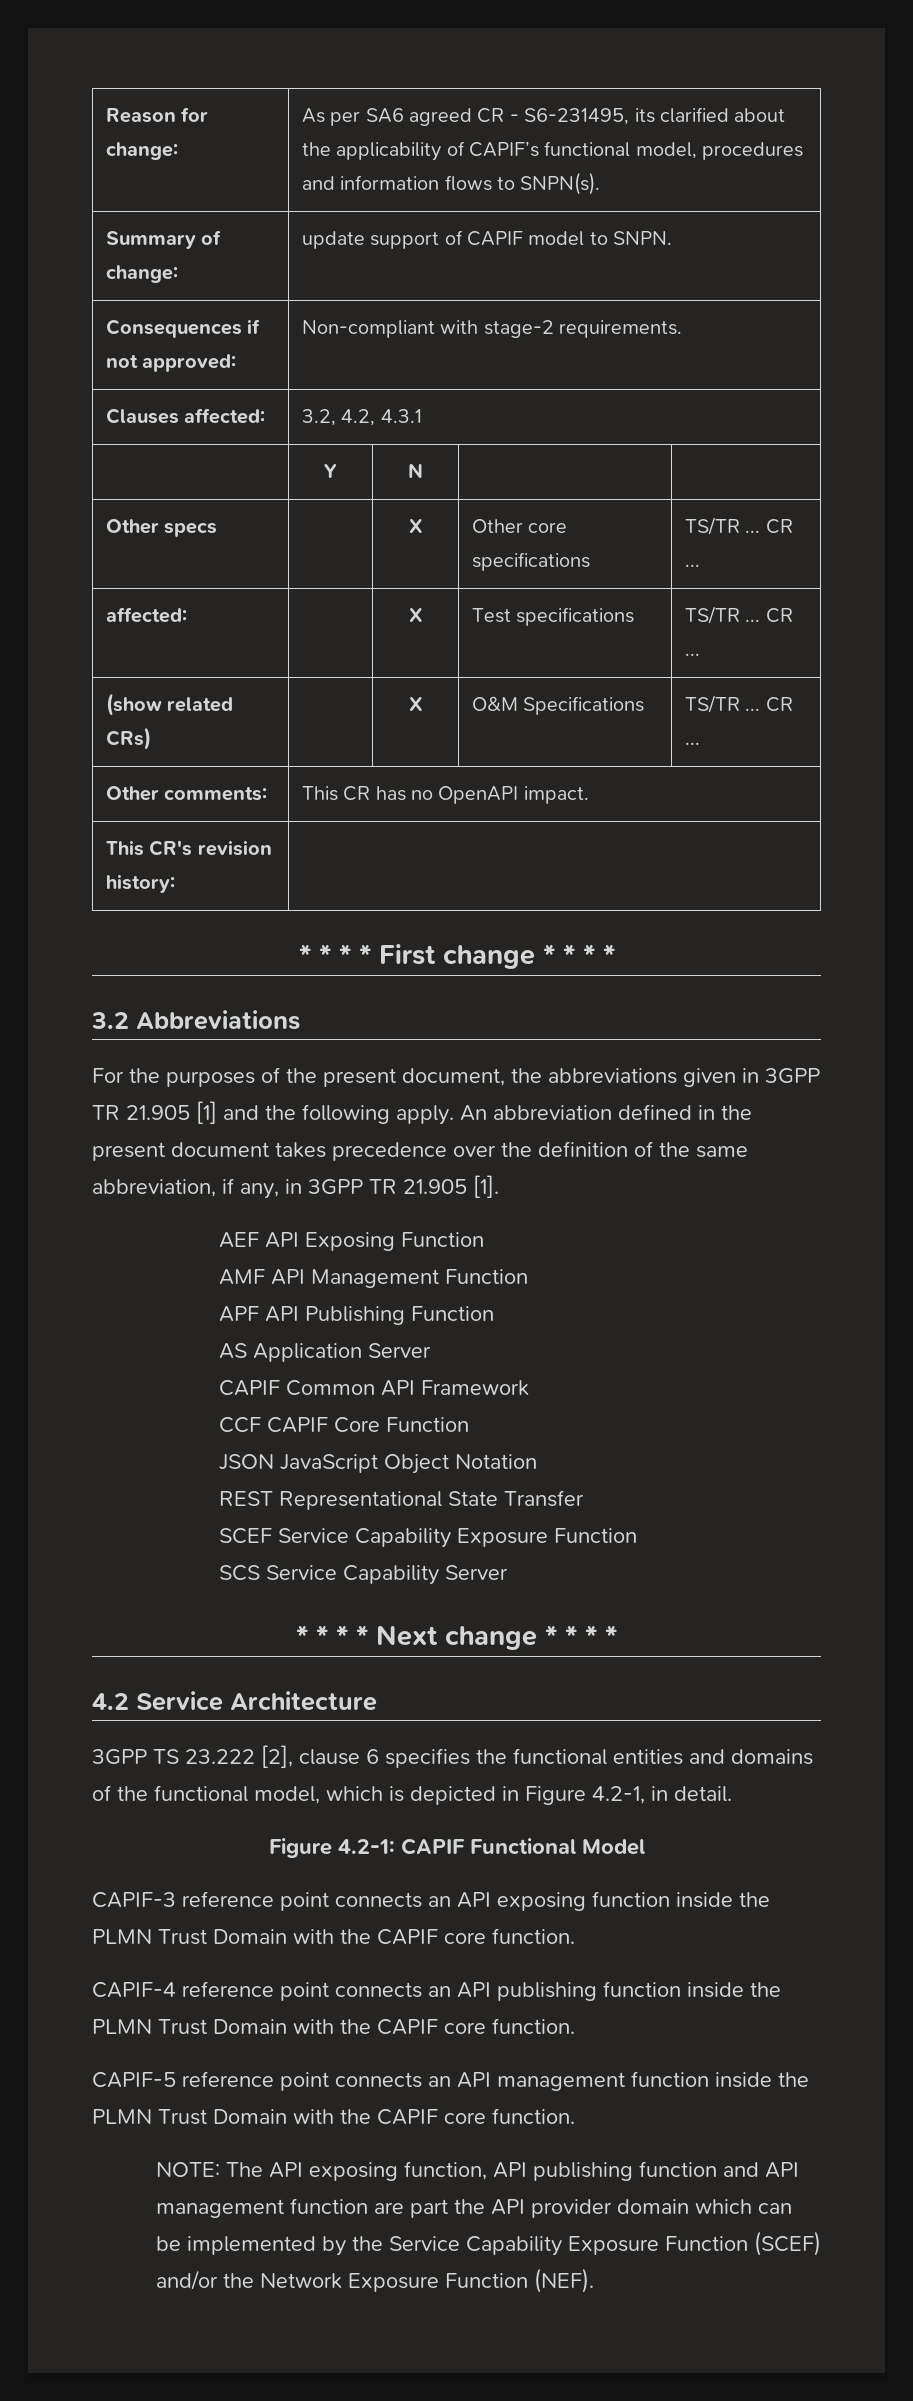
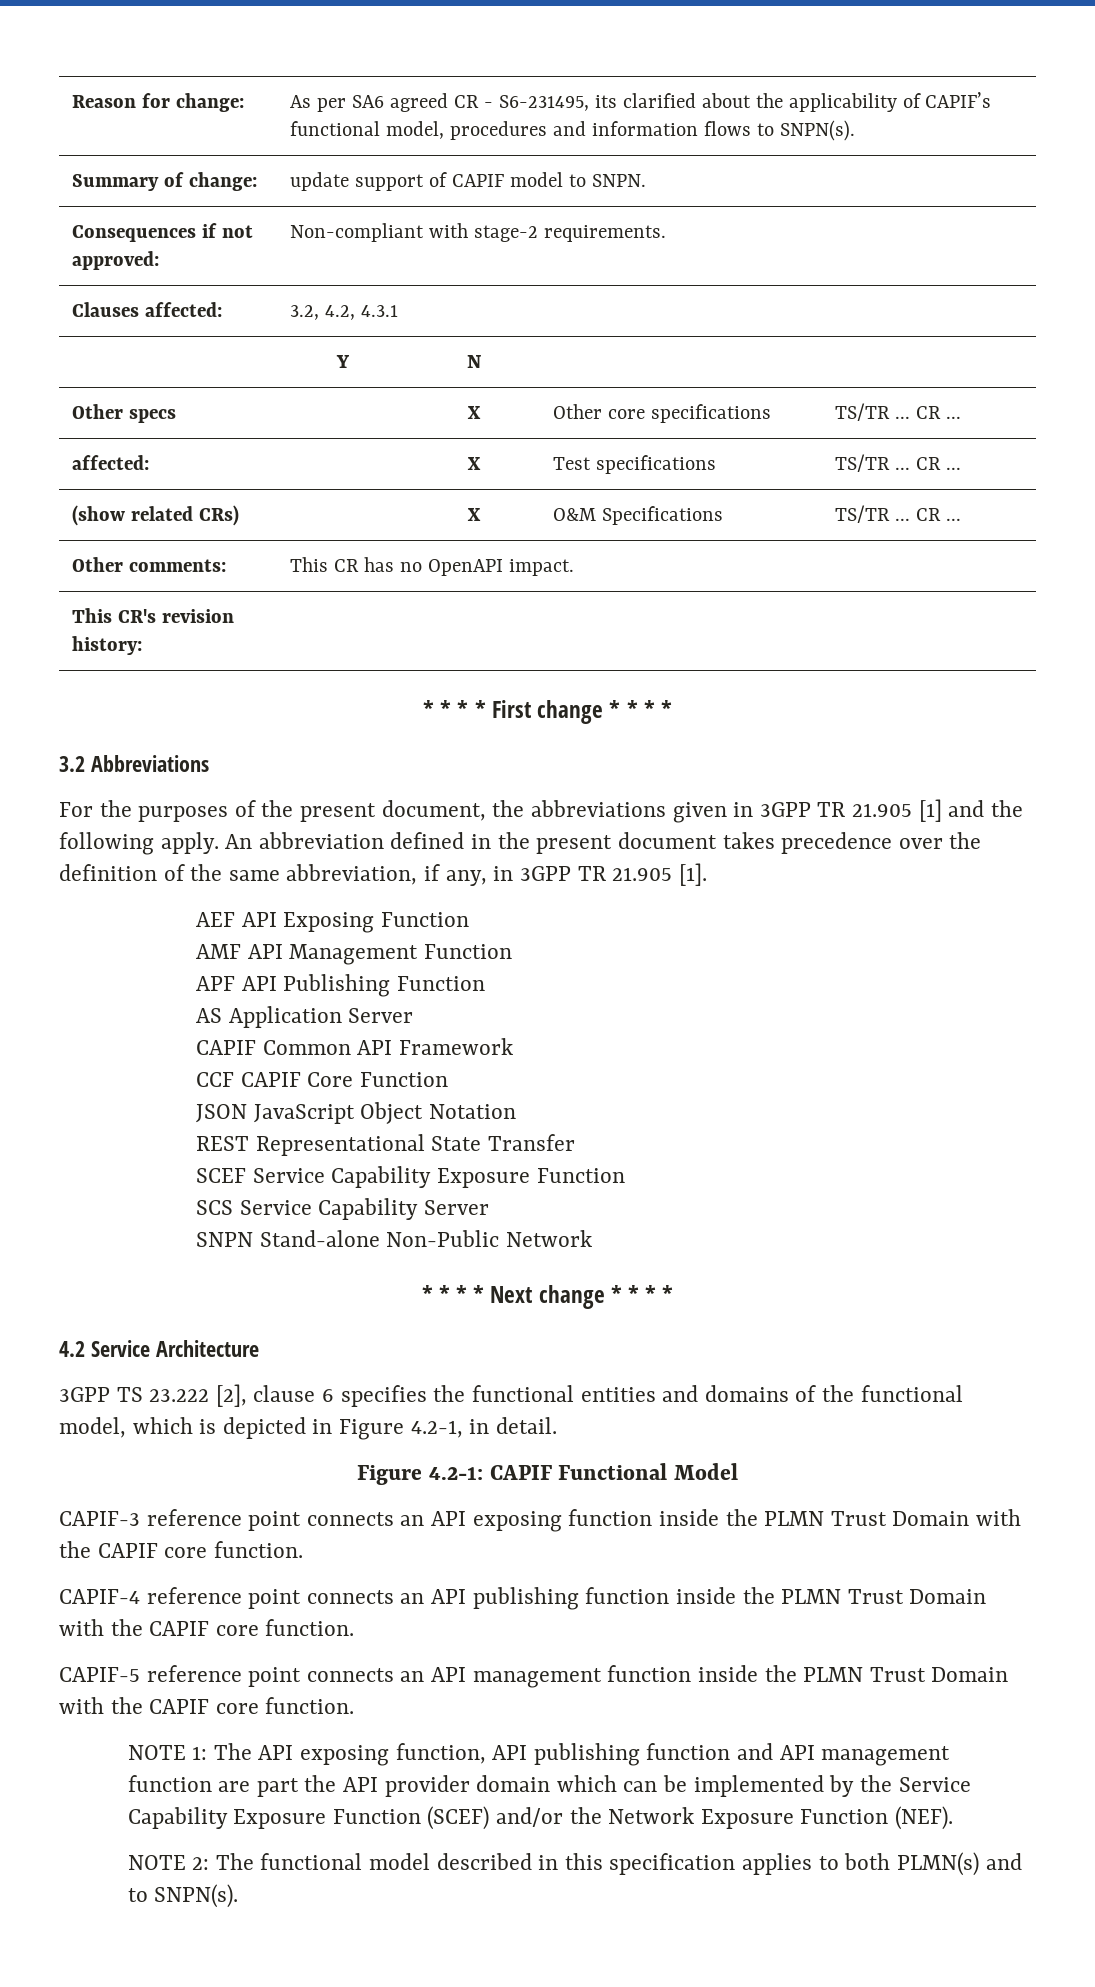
+ SNPN Stand-alone Non-Public Network
- NOTE: The API exposing function, API publishing function and API management function are part the API provider domain which can be implemented by the Service Capability Exposure Function (SCEF) and/or the Network Exposure Function (NEF).
+ NOTE 1: The API exposing function, API publishing function and API management function are part the API provider domain which can be implemented by the Service Capability Exposure Function (SCEF) and/or the Network Exposure Function (NEF).
+ NOTE 2: The functional model described in this specification applies to both PLMN(s) and to SNPN(s).

